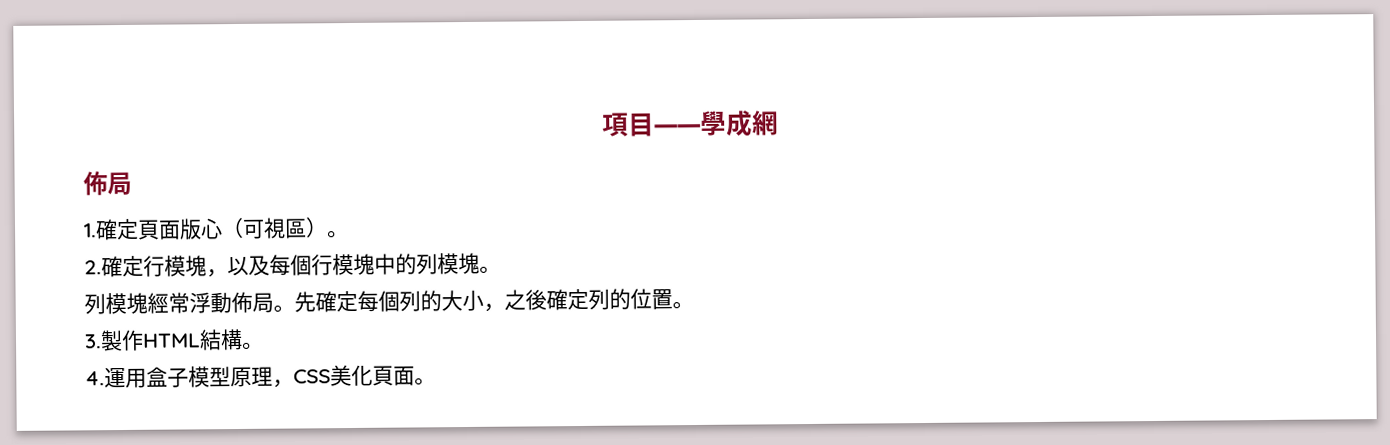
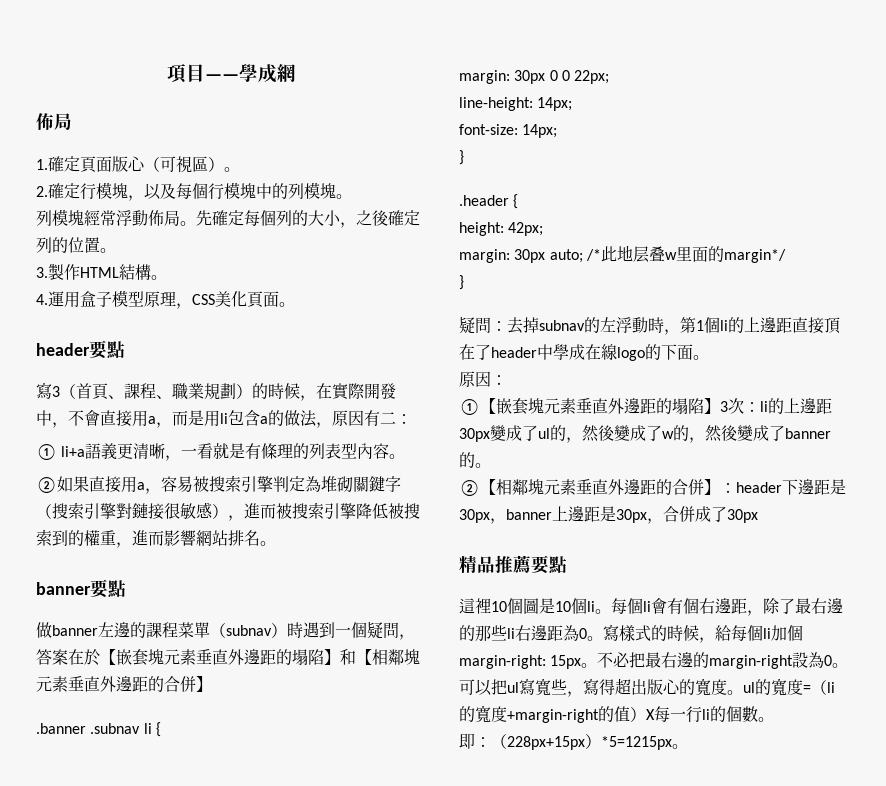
+ header要點
+ 寫3（首頁、課程、職業規劃）的時候，在實際開發中，不會直接用a，而是用li包含a的做法，原因有二：
+ ① li+a語義更清晰，一看就是有條理的列表型內容。
+ ②如果直接用a，容易被搜索引擎判定為堆砌關鍵字（搜索引擎對鏈接很敏感），進而被搜索引擎降低被搜索到的權重，進而影響網站排名。
+ banner要點
+ 做banner左邊的課程菜單（subnav）時遇到一個疑問，答案在於【嵌套塊元素垂直外邊距的塌陷】和【相鄰塊元素垂直外邊距的合併】
+ .banner .subnav li {
+ margin: 30px 0 0 22px;
+ line-height: 14px;
+ font-size: 14px;
+ }
+ .header {
+ height: 42px;
+ margin: 30px auto; /*此地层叠w里面的margin*/
+ }
+ 疑問：去掉subnav的左浮動時，第1個li的上邊距直接頂在了header中學成在線logo的下面。
+ 原因：
+ ①【嵌套塊元素垂直外邊距的塌陷】3次：li的上邊距30px變成了ul的，然後變成了w的，然後變成了banner的。
+ ②【相鄰塊元素垂直外邊距的合併】：header下邊距是30px，banner上邊距是30px，合併成了30px
+ 精品推薦要點
+ 這裡10個圖是10個li。每個li會有個右邊距，除了最右邊的那些li右邊距為0。寫樣式的時候，給每個li加個margin-right: 15px。不必把最右邊的margin-right設為0。可以把ul寫寬些，寫得超出版心的寬度。ul的寬度=（li的寬度+margin-right的值）X每一行li的個數。
+ 即：（228px+15px）*5=1215px。

